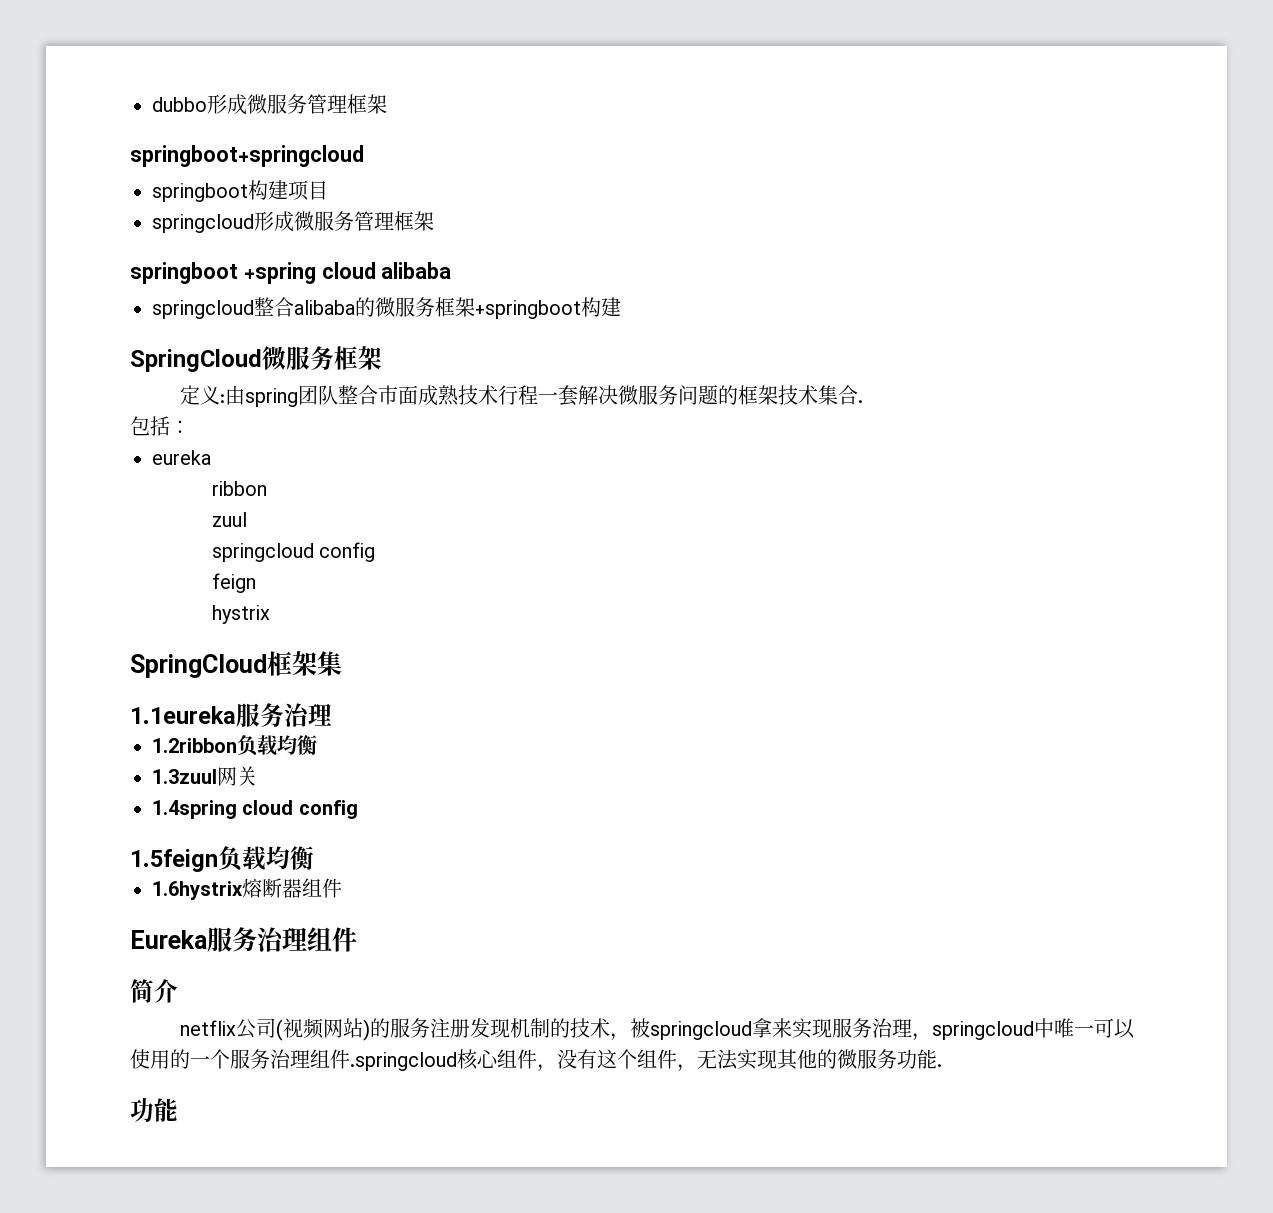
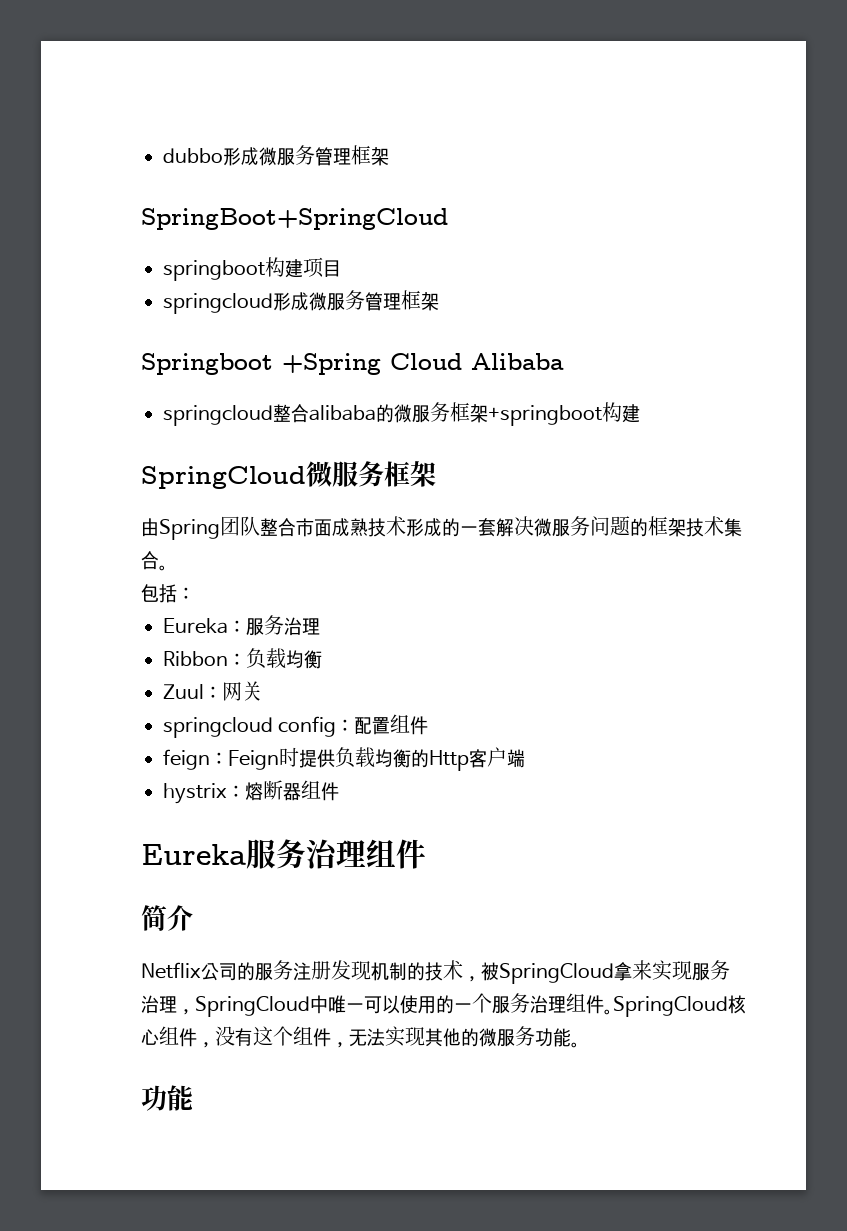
- springboot+springcloud
+ SpringBoot+SpringCloud
- springboot +spring cloud alibaba
+ Springboot +Spring Cloud Alibaba
- 定义:由spring团队整合市面成熟技术行程一套解决微服务问题的框架技术集合.
+ 由Spring团队整合市面成熟技术形成的一套解决微服务问题的框架技术集合。
- eureka
- ribbon
- zuul
- springcloud config
- feign
- hystrix
- SpringCloud框架集
- 1.1eureka服务治理
+ Eureka：服务治理
- 1.2ribbon负载均衡
- 1.3zuul网关
+ Ribbon：负载均衡
+ Zuul：网关
- 1.4spring cloud config
- 1.5feign负载均衡
- 1.6hystrix熔断器组件
+ springcloud config：配置组件
+ feign：Feign时提供负载均衡的Http客户端
+ hystrix：熔断器组件
- netflix公司(视频网站)的服务注册发现机制的技术，被springcloud拿来实现服务治理，springcloud中唯一可以使用的一个服务治理组件.springcloud核心组件，没有这个组件，无法实现其他的微服务功能.
+ Netflix公司的服务注册发现机制的技术，被SpringCloud拿来实现服务治理，SpringCloud中唯一可以使用的一个服务治理组件。SpringCloud核心组件，没有这个组件，无法实现其他的微服务功能。

